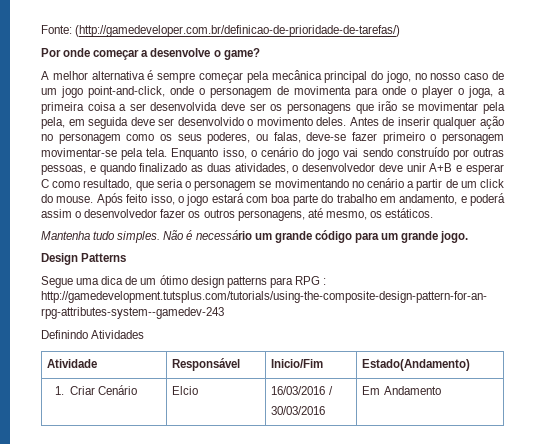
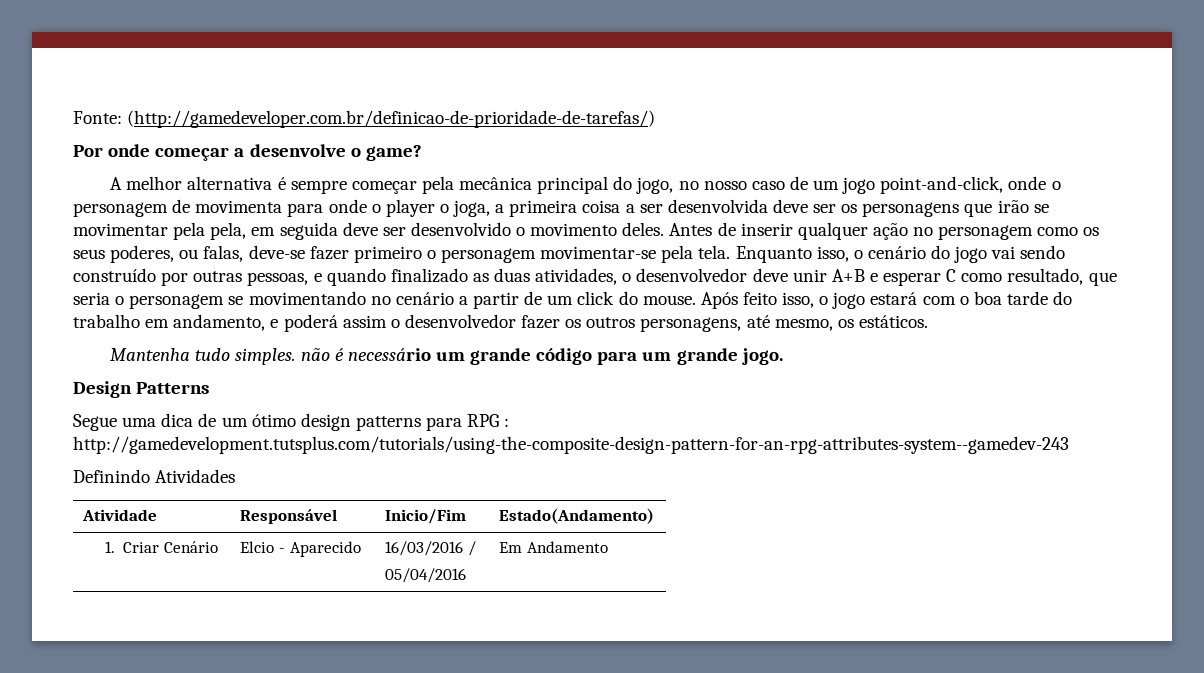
- Após feito isso, o jogo estará com boa parte do trabalho em andamento, e poderá assim o desenvolvedor fazer os outros personagens, até mesmo, os estáticos.
+ Após feito isso, o jogo estará com o boa tarde do trabalho em andamento, e poderá assim o desenvolvedor fazer os outros personagens, até mesmo, os estáticos.
- Mantenha tudo simples. Não é necessário um grande código para um grande jogo.
+ Mantenha tudo simples. não é necessário um grande código para um grande jogo.
- 1. Criar Cenário | Elcio | 16/03/2016 /
- 30/03/2016 | Em Andamento
+ 1. Criar Cenário | Elcio - Aparecido | 16/03/2016 /
+ 05/04/2016 | Em Andamento

